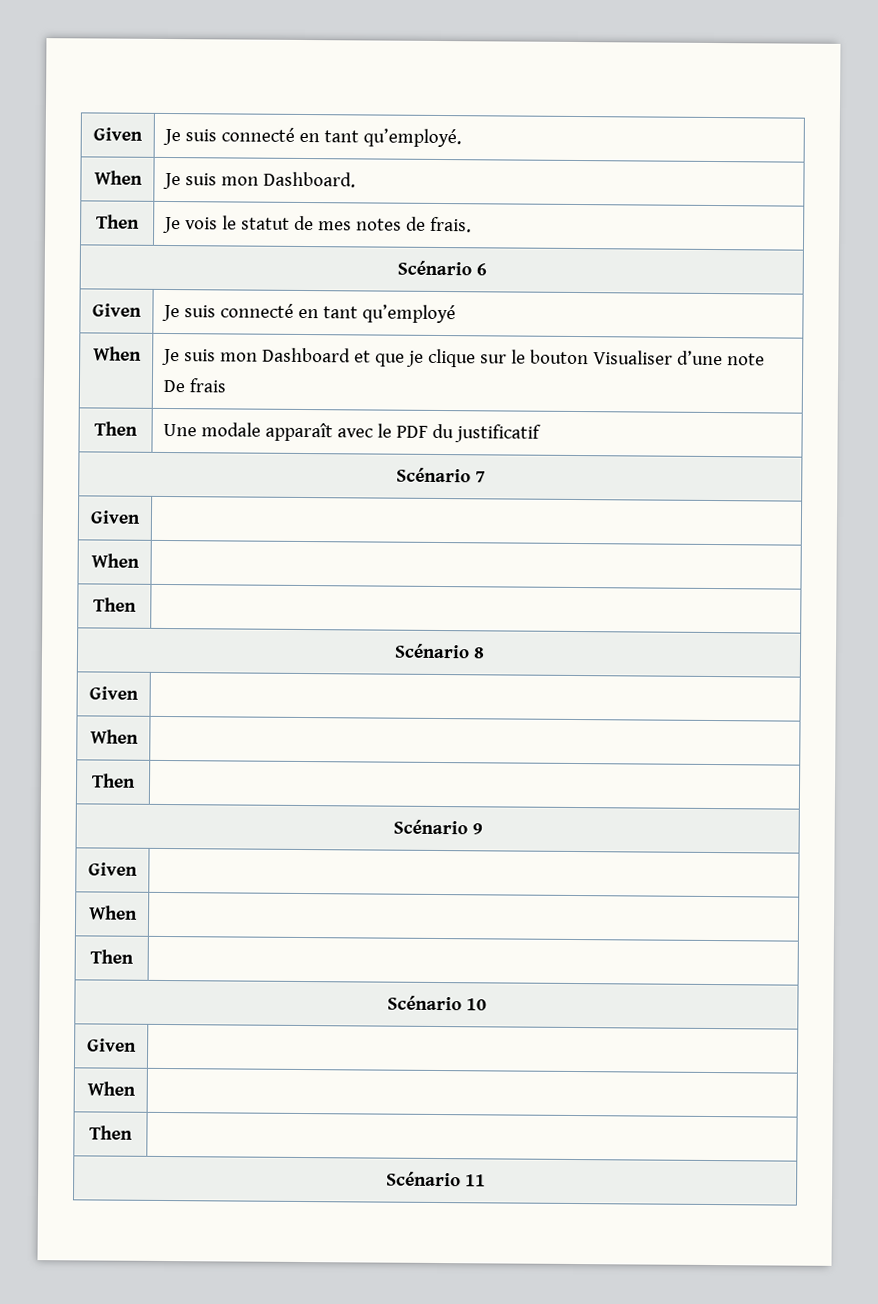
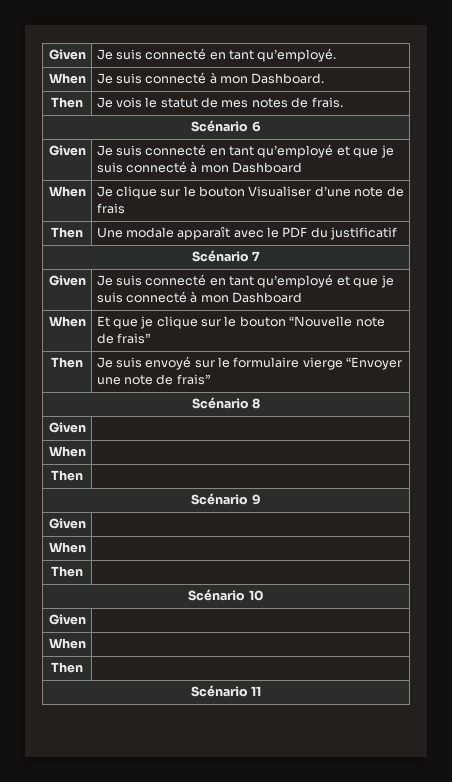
- When | Je suis mon Dashboard.
+ When | Je suis connecté à mon Dashboard.
  Scénario 6
- Given | Je suis connecté en tant qu’employé
- When | Je suis mon Dashboard et que je clique sur le bouton Visualiser d’une note
- De frais
+ Given | Je suis connecté en tant qu’employé et que je suis connecté à mon Dashboard
+ When | Je clique sur le bouton Visualiser d’une note de frais
  Scénario 7
- Given |
- When |
- Then |
+ Given | Je suis connecté en tant qu’employé et que je suis connecté à mon Dashboard
+ When | Et que je clique sur le bouton “Nouvelle note de frais”
+ Then | Je suis envoyé sur le formulaire vierge “Envoyer une note de frais”

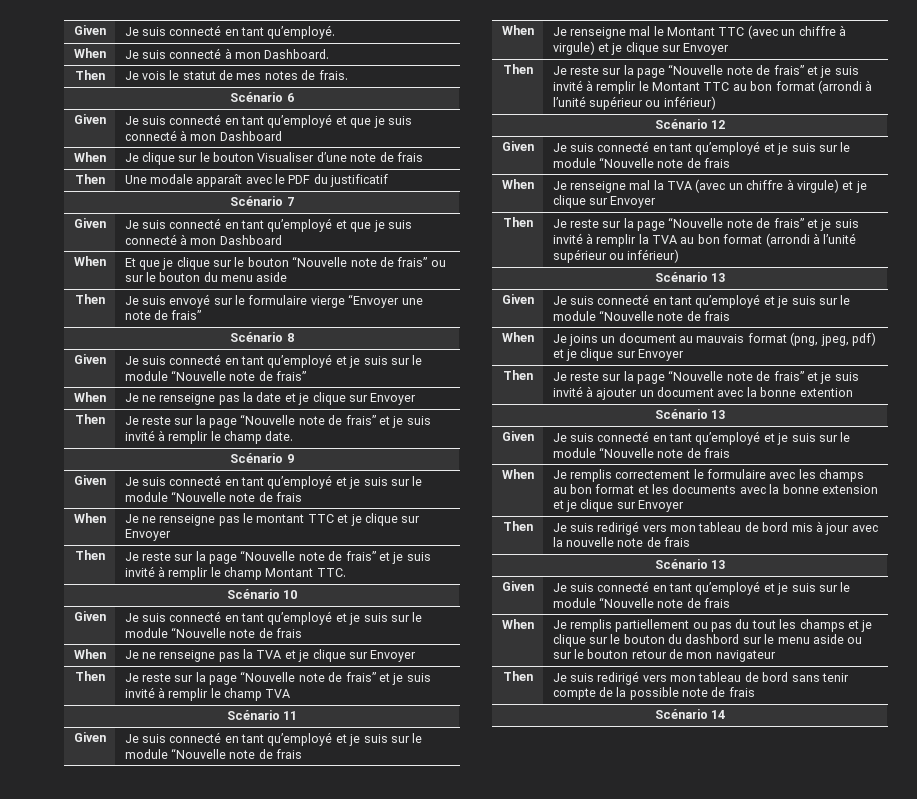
- When | Et que je clique sur le bouton “Nouvelle note de frais”
+ When | Et que je clique sur le bouton “Nouvelle note de frais” ou sur le bouton du menu aside
  Scénario 8
- Given |
- When |
- Then |
+ Given | Je suis connecté en tant qu’employé et je suis sur le module “Nouvelle note de frais”
+ When | Je ne renseigne pas la date et je clique sur Envoyer
+ Then | Je reste sur la page “Nouvelle note de frais” et je suis invité à remplir le champ date.
  Scénario 9
- Given |
- When |
- Then |
+ Given | Je suis connecté en tant qu’employé et je suis sur le module “Nouvelle note de frais
+ When | Je ne renseigne pas le montant TTC et je clique sur Envoyer
+ Then | Je reste sur la page “Nouvelle note de frais” et je suis invité à remplir le champ Montant TTC.
  Scénario 10
- Given |
- When |
- Then |
+ Given | Je suis connecté en tant qu’employé et je suis sur le module “Nouvelle note de frais
+ When | Je ne renseigne pas la TVA et je clique sur Envoyer
+ Then | Je reste sur la page “Nouvelle note de frais” et je suis invité à remplir le champ TVA
  Scénario 11
+ Given | Je suis connecté en tant qu’employé et je suis sur le module “Nouvelle note de frais
+ When | Je renseigne mal le Montant TTC (avec un chiffre à virgule) et je clique sur Envoyer
+ Then | Je reste sur la page “Nouvelle note de frais” et je suis invité à remplir le Montant TTC au bon format (arrondi à l’unité supérieur ou inférieur)
+ Scénario 12
+ Given | Je suis connecté en tant qu’employé et je suis sur le module “Nouvelle note de frais
+ When | Je renseigne mal la TVA (avec un chiffre à virgule) et je clique sur Envoyer
+ Then | Je reste sur la page “Nouvelle note de frais” et je suis invité à remplir la TVA au bon format (arrondi à l’unité supérieur ou inférieur)
+ Scénario 13
+ Given | Je suis connecté en tant qu’employé et je suis sur le module “Nouvelle note de frais
+ When | Je joins un document au mauvais format (png, jpeg, pdf) et je clique sur Envoyer
+ Then | Je reste sur la page “Nouvelle note de frais” et je suis invité à ajouter un document avec la bonne extention
+ Scénario 13
+ Given | Je suis connecté en tant qu’employé et je suis sur le module “Nouvelle note de frais
+ When | Je remplis correctement le formulaire avec les champs au bon format et les documents avec la bonne extension et je clique sur Envoyer
+ Then | Je suis redirigé vers mon tableau de bord mis à jour avec la nouvelle note de frais
+ Scénario 13
+ Given | Je suis connecté en tant qu’employé et je suis sur le module “Nouvelle note de frais
+ When | Je remplis partiellement ou pas du tout les champs et je clique sur le bouton du dashbord sur le menu aside ou sur le bouton retour de mon navigateur
+ Then | Je suis redirigé vers mon tableau de bord sans tenir compte de la possible note de frais
+ Scénario 14

